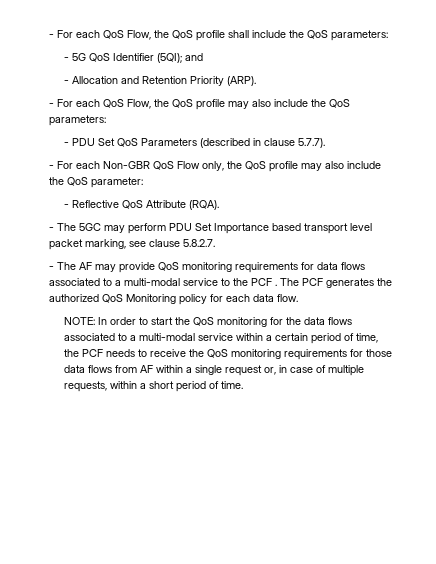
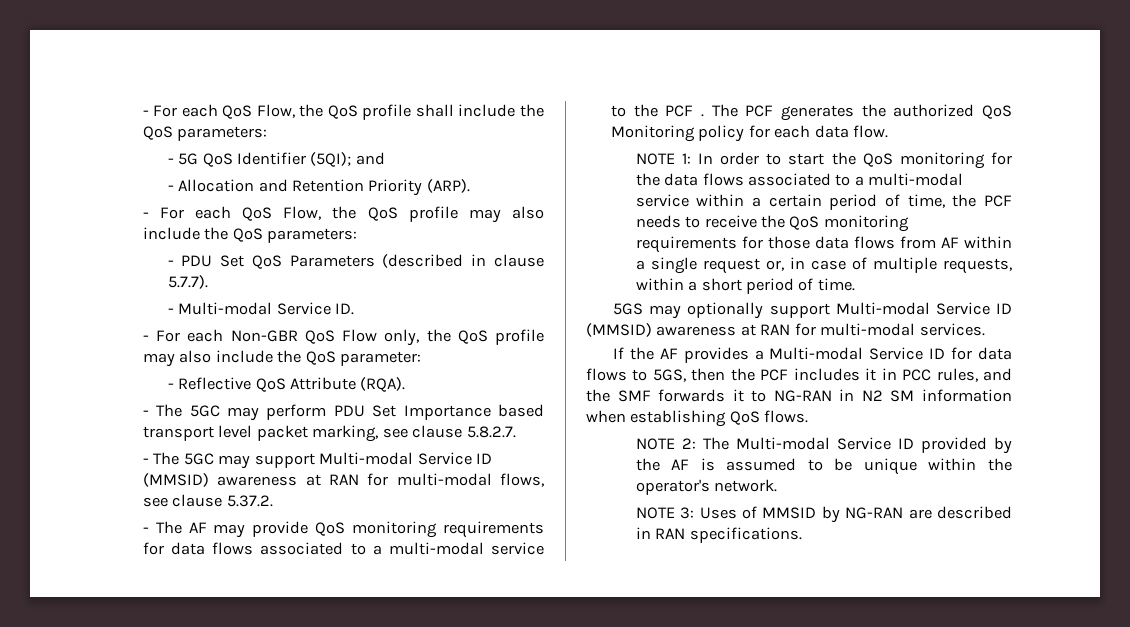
+ - Multi-modal Service ID.
+ - The 5GC may support Multi-modal Service ID (MMSID) awareness at RAN for multi-modal flows, see clause 5.37.2.
- NOTE: In order to start the QoS monitoring for the data flows associated to a multi-modal service within a certain period of time, the PCF needs to receive the QoS monitoring requirements for those data flows from AF within a single request or, in case of multiple requests, within a short period of time.
+ NOTE 1: In order to start the QoS monitoring for the data flows associated to a multi-modal service within a certain period of time, the PCF needs to receive the QoS monitoring requirements for those data flows from AF within a single request or, in case of multiple requests, within a short period of time.
+ 5GS may optionally support Multi-modal Service ID (MMSID) awareness at RAN for multi-modal services.
+ If the AF provides a Multi-modal Service ID for data flows to 5GS, then the PCF includes it in PCC rules, and the SMF forwards it to NG-RAN in N2 SM information when establishing QoS flows.
+ NOTE 2: The Multi-modal Service ID provided by the AF is assumed to be unique within the operator's network.
+ NOTE 3: Uses of MMSID by NG-RAN are described in RAN specifications.

